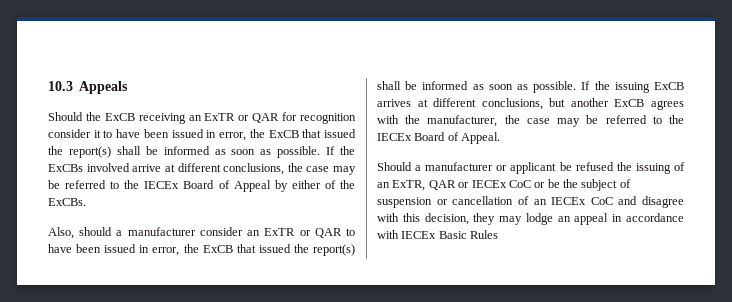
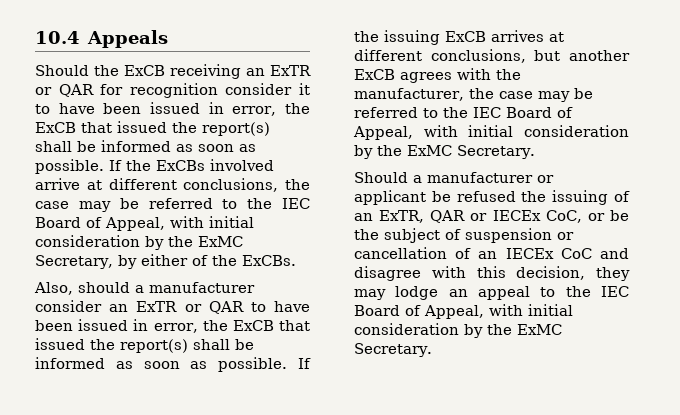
- 10.3 Appeals
+ 10.4 Appeals
- If the ExCBs involved arrive at different conclusions, the case may be referred to the IECEx Board of Appeal by either of the ExCBs.
+ If the ExCBs involved arrive at different conclusions, the case may be referred to the IEC Board of Appeal, with initial consideration by the ExMC Secretary, by either of the ExCBs.
- If the issuing ExCB arrives at different conclusions, but another ExCB agrees with the manufacturer, the case may be referred to the IECEx Board of Appeal.
+ If the issuing ExCB arrives at different conclusions, but another ExCB agrees with the manufacturer, the case may be referred to the IEC Board of Appeal, with initial consideration by the ExMC Secretary.
- Should a manufacturer or applicant be refused the issuing of an ExTR, QAR or IECEx CoC or be the subject of suspension or cancellation of an IECEx CoC and disagree with this decision, they may lodge an appeal in accordance with IECEx Basic Rules
+ Should a manufacturer or applicant be refused the issuing of an ExTR, QAR or IECEx CoC, or be the subject of suspension or cancellation of an IECEx CoC and disagree with this decision, they may lodge an appeal to the IEC Board of Appeal, with initial consideration by the ExMC Secretary.

